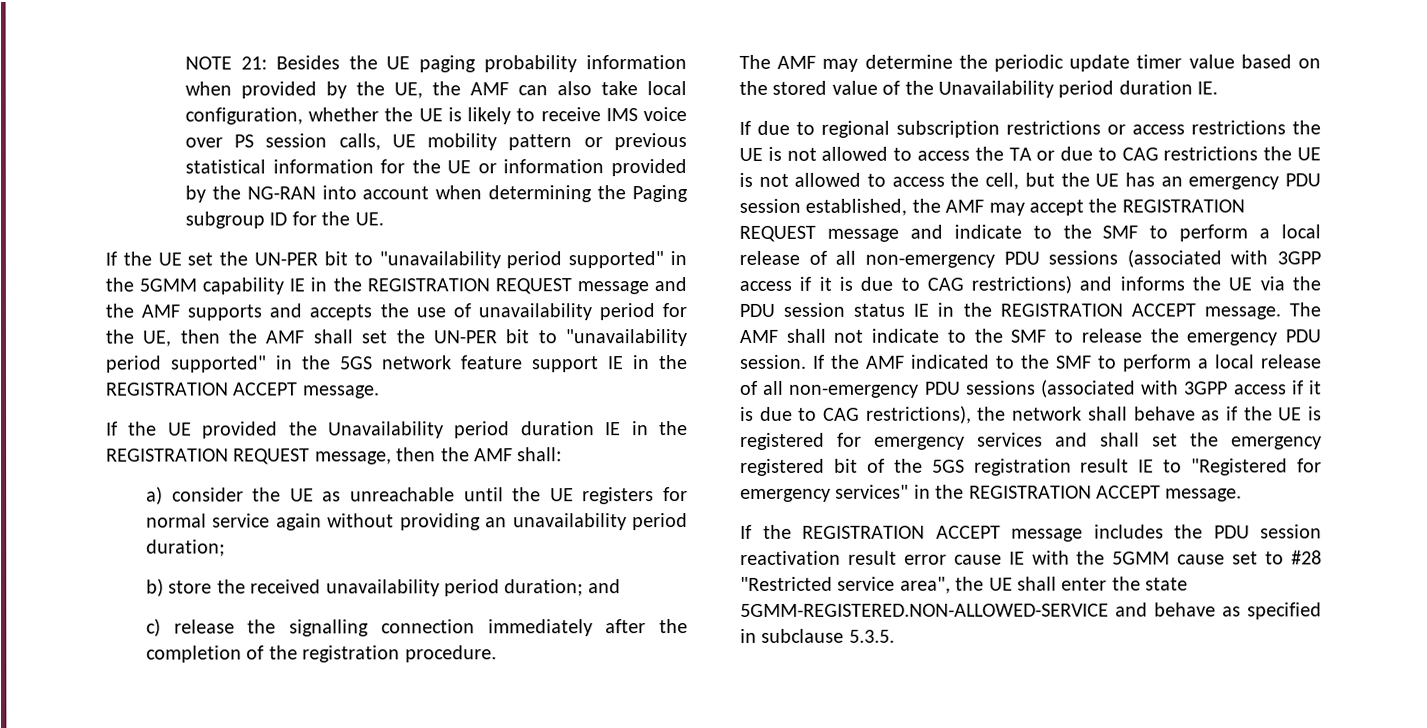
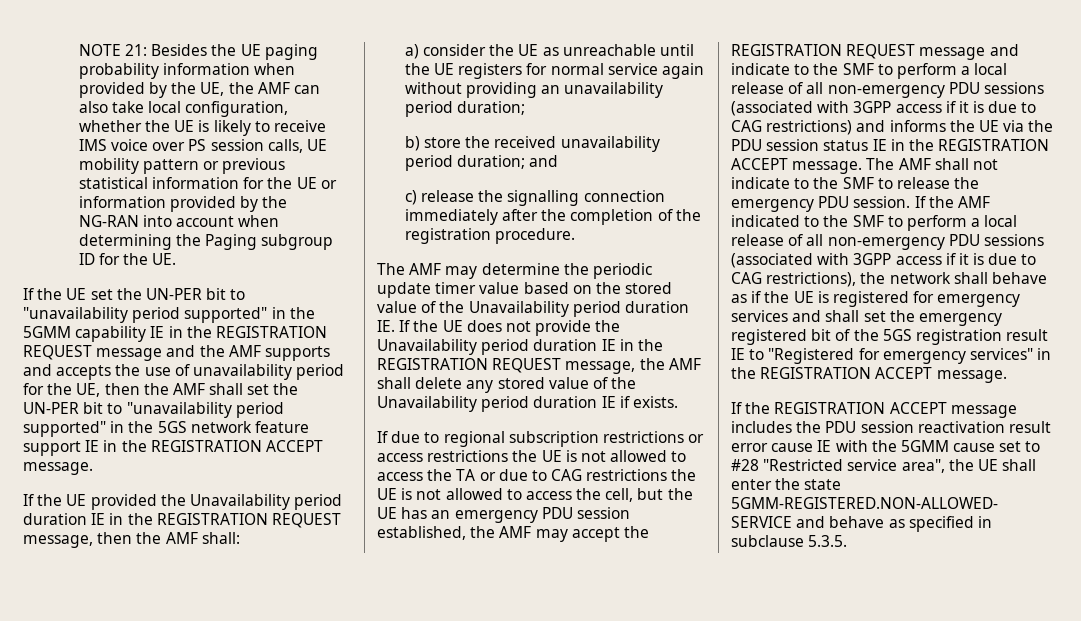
- The AMF may determine the periodic update timer value based on the stored value of the Unavailability period duration IE.
+ The AMF may determine the periodic update timer value based on the stored value of the Unavailability period duration IE. If the UE does not provide the Unavailability period duration IE in the REGISTRATION REQUEST message, the AMF shall delete any stored value of the Unavailability period duration IE if exists.

